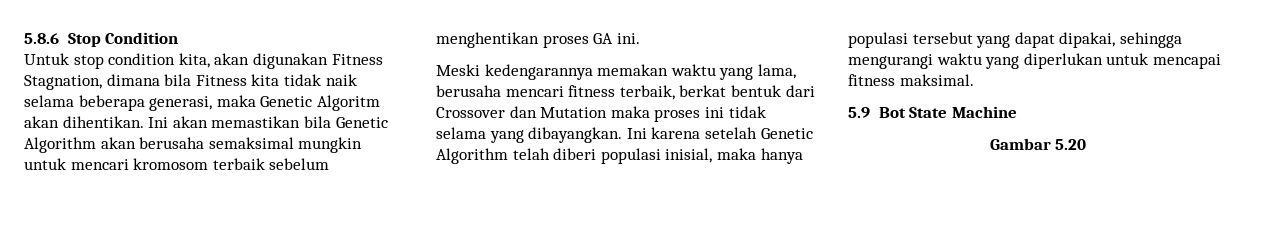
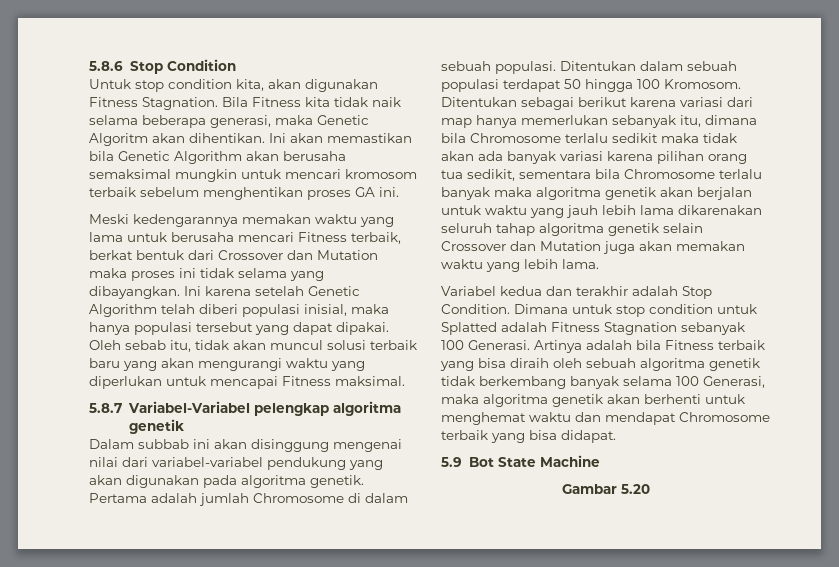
- Untuk stop condition kita, akan digunakan Fitness Stagnation, dimana bila Fitness kita tidak naik selama beberapa generasi, maka Genetic Algoritm akan dihentikan.
+ Untuk stop condition kita, akan digunakan Fitness Stagnation. Bila Fitness kita tidak naik selama beberapa generasi, maka Genetic Algoritm akan dihentikan.
- Meski kedengarannya memakan waktu yang lama, berusaha mencari fitness terbaik, berkat bentuk dari Crossover dan Mutation maka proses ini tidak selama yang dibayangkan.
+ Meski kedengarannya memakan waktu yang lama untuk berusaha mencari Fitness terbaik, berkat bentuk dari Crossover dan Mutation maka proses ini tidak selama yang dibayangkan.
- Ini karena setelah Genetic Algorithm telah diberi populasi inisial, maka hanya populasi tersebut yang dapat dipakai, sehingga mengurangi waktu yang diperlukan untuk mencapai fitness maksimal.
+ Ini karena setelah Genetic Algorithm telah diberi populasi inisial, maka hanya populasi tersebut yang dapat dipakai. Oleh sebab itu, tidak akan muncul solusi terbaik baru yang akan mengurangi waktu yang diperlukan untuk mencapai Fitness maksimal.
+ 5.8.7 Variabel-Variabel pelengkap algoritma genetik
+ Dalam subbab ini akan disinggung mengenai nilai dari variabel-variabel pendukung yang akan digunakan pada algoritma genetik. Pertama adalah jumlah Chromosome di dalam sebuah populasi. Ditentukan dalam sebuah populasi terdapat 50 hingga 100 Kromosom. Ditentukan sebagai berikut karena variasi dari map hanya memerlukan sebanyak itu, dimana bila Chromosome terlalu sedikit maka tidak akan ada banyak variasi karena pilihan orang tua sedikit, sementara bila Chromosome terlalu banyak maka algoritma genetik akan berjalan untuk waktu yang jauh lebih lama dikarenakan seluruh tahap algoritma genetik selain Crossover dan Mutation juga akan memakan waktu yang lebih lama.
+ Variabel kedua dan terakhir adalah Stop Condition. Dimana untuk stop condition untuk Splatted adalah Fitness Stagnation sebanyak 100 Generasi. Artinya adalah bila Fitness terbaik yang bisa diraih oleh sebuah algoritma genetik tidak berkembang banyak selama 100 Generasi, maka algoritma genetik akan berhenti untuk menghemat waktu dan mendapat Chromosome terbaik yang bisa didapat.

